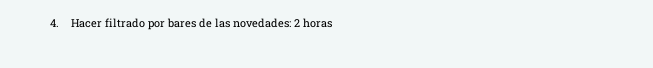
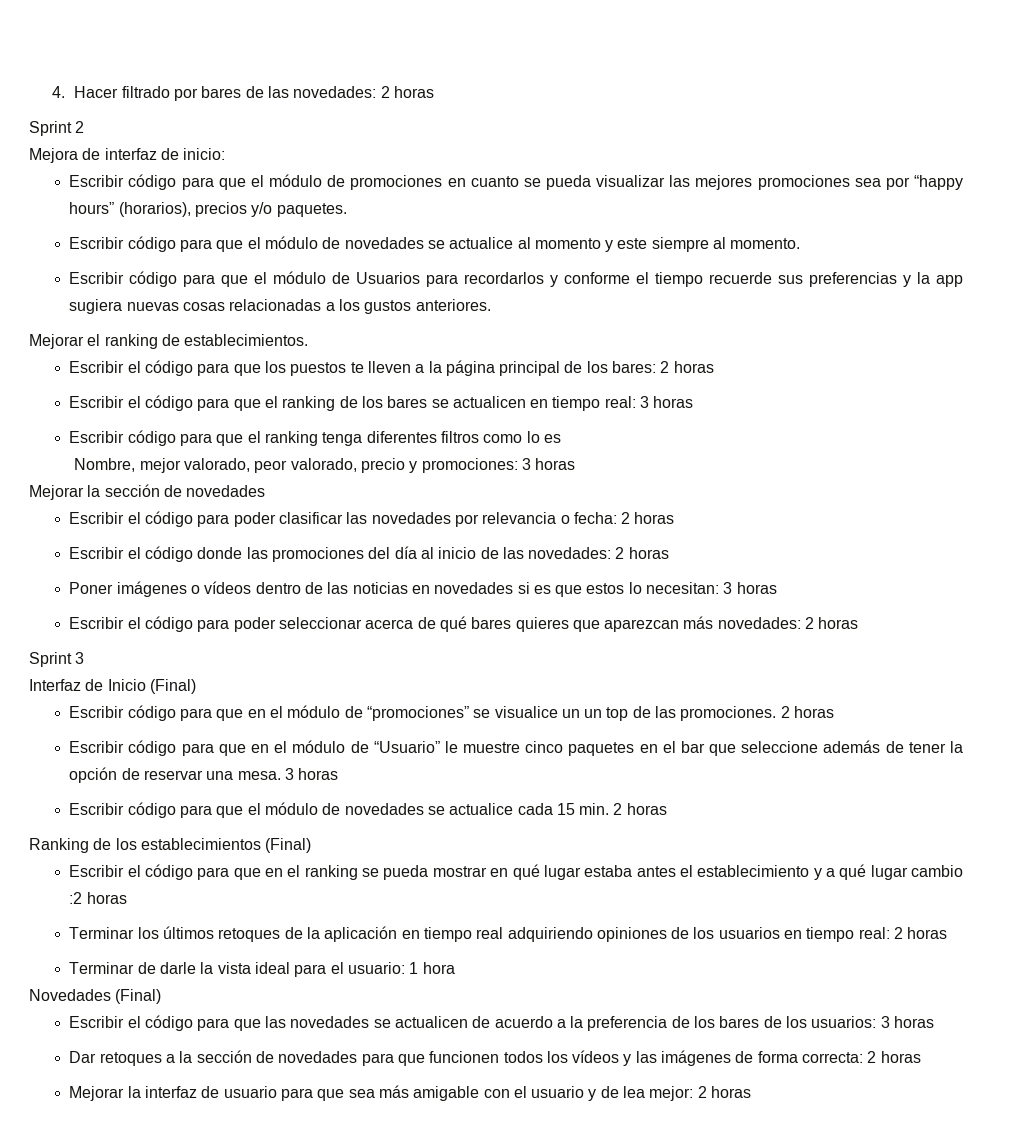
+ Sprint 2
+ Mejora de interfaz de inicio:
+ Escribir código para que el módulo de promociones en cuanto se pueda visualizar las mejores promociones sea por “happy hours” (horarios), precios y/o paquetes.
+ Escribir código para que el módulo de novedades se actualice al momento y este siempre al momento.
+ Escribir código para que el módulo de Usuarios para recordarlos y conforme el tiempo recuerde sus preferencias y la app sugiera nuevas cosas relacionadas a los gustos anteriores.
+ Mejorar el ranking de establecimientos.
+ Escribir el código para que los puestos te lleven a la página principal de los bares: 2 horas
+ Escribir el código para que el ranking de los bares se actualicen en tiempo real: 3 horas
+ Escribir código para que el ranking tenga diferentes filtros como lo es
+ Nombre, mejor valorado, peor valorado, precio y promociones: 3 horas
+ Mejorar la sección de novedades
+ Escribir el código para poder clasificar las novedades por relevancia o fecha: 2 horas
+ Escribir el código donde las promociones del día al inicio de las novedades: 2 horas
+ Poner imágenes o vídeos dentro de las noticias en novedades si es que estos lo necesitan: 3 horas
+ Escribir el código para poder seleccionar acerca de qué bares quieres que aparezcan más novedades: 2 horas
+ Sprint 3
+ Interfaz de Inicio (Final)
+ Escribir código para que en el módulo de “promociones” se visualice un un top de las promociones. 2 horas
+ Escribir código para que en el módulo de “Usuario” le muestre cinco paquetes en el bar que seleccione además de tener la opción de reservar una mesa. 3 horas
+ Escribir código para que el módulo de novedades se actualice cada 15 min. 2 horas
+ Ranking de los establecimientos (Final)
+ Escribir el código para que en el ranking se pueda mostrar en qué lugar estaba antes el establecimiento y a qué lugar cambio :2 horas
+ Terminar los últimos retoques de la aplicación en tiempo real adquiriendo opiniones de los usuarios en tiempo real: 2 horas
+ Terminar de darle la vista ideal para el usuario: 1 hora
+ Novedades (Final)
+ Escribir el código para que las novedades se actualicen de acuerdo a la preferencia de los bares de los usuarios: 3 horas
+ Dar retoques a la sección de novedades para que funcionen todos los vídeos y las imágenes de forma correcta: 2 horas
+ Mejorar la interfaz de usuario para que sea más amigable con el usuario y de lea mejor: 2 horas

